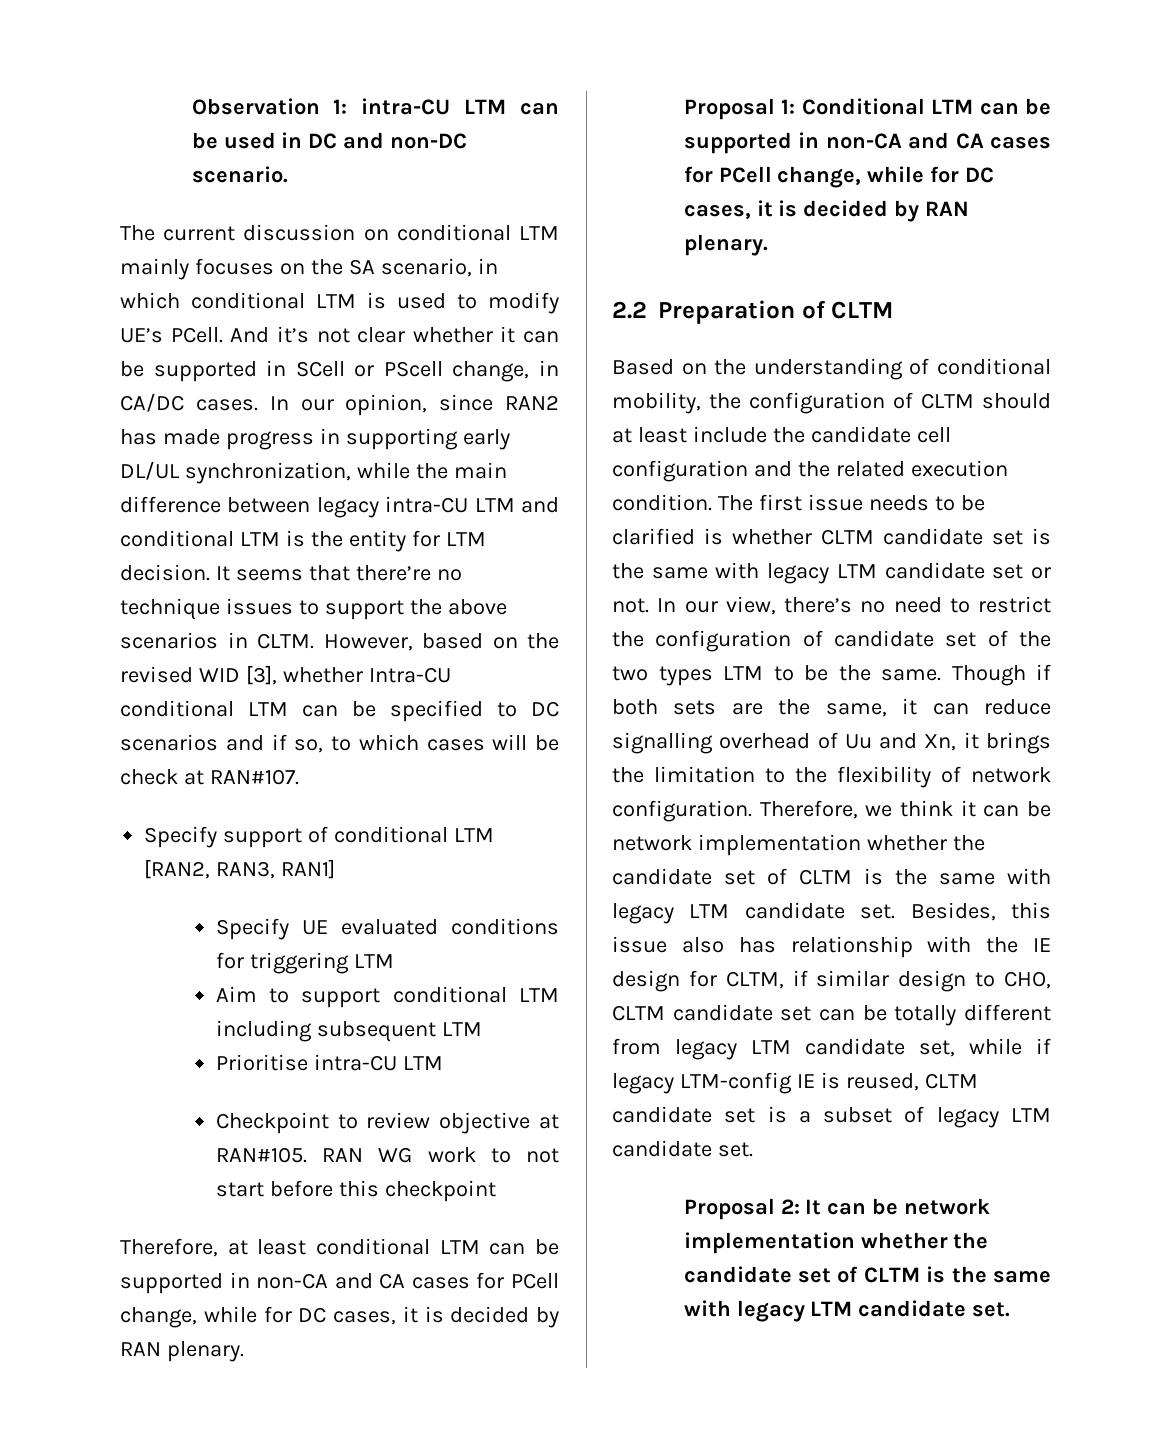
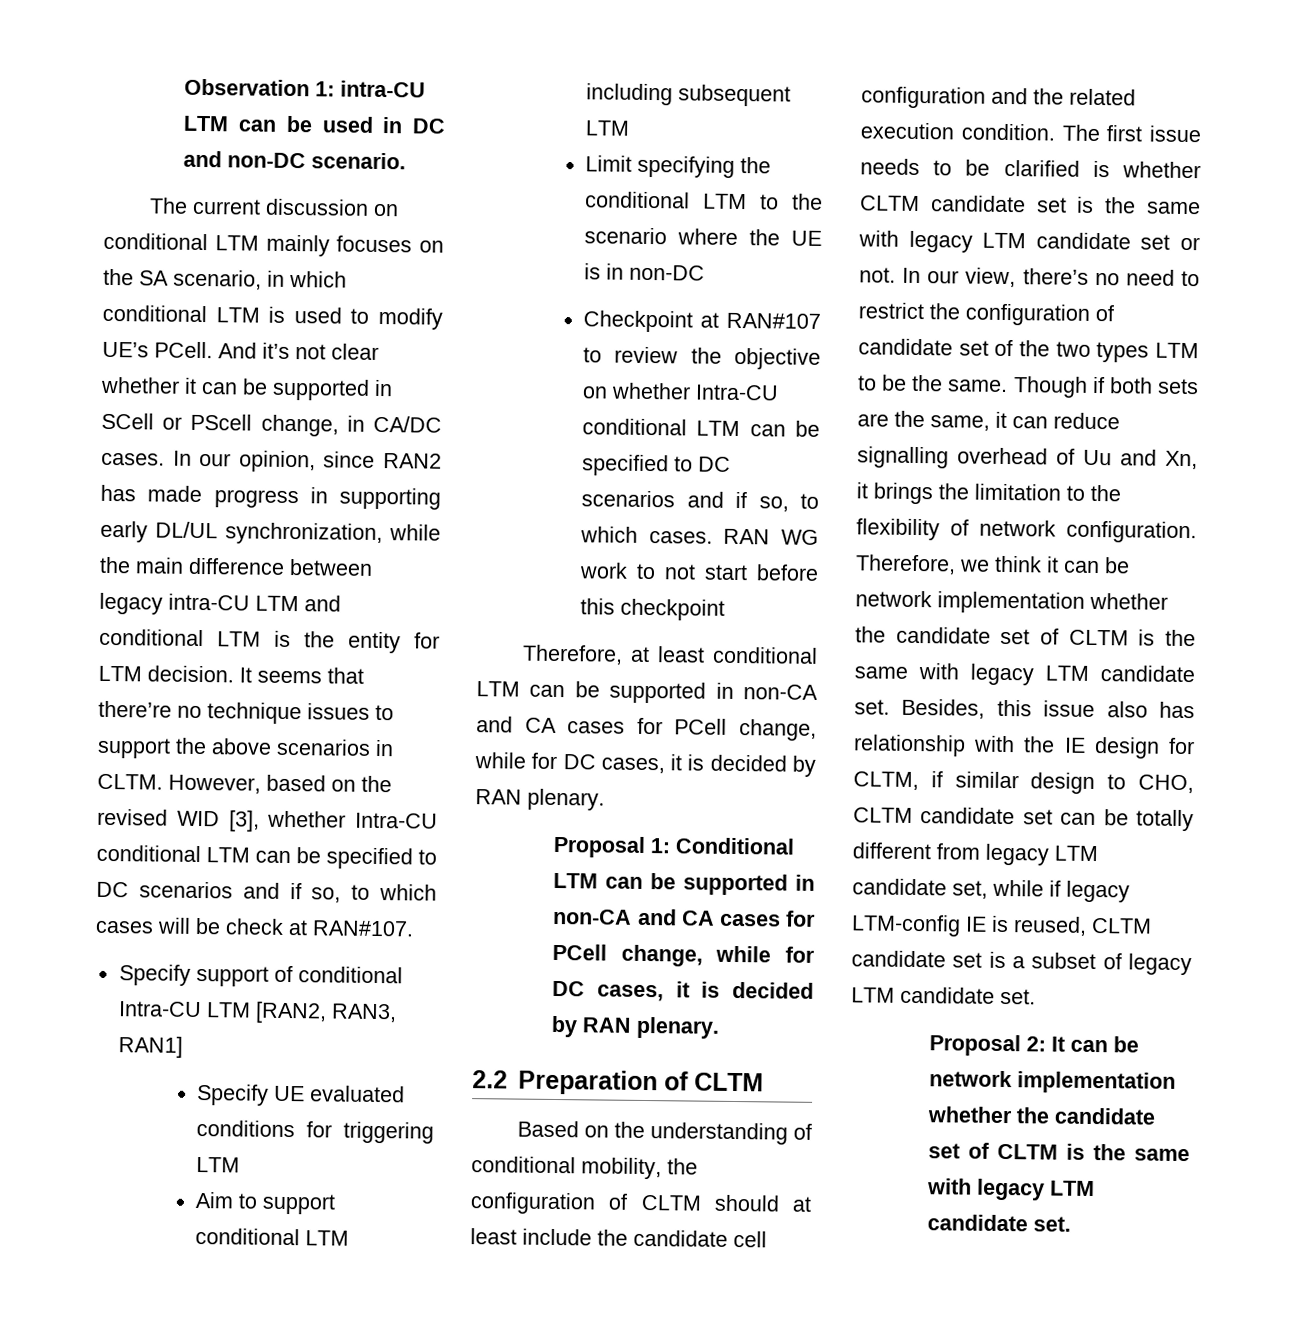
- Specify support of conditional LTM [RAN2, RAN3, RAN1]
+ Specify support of conditional Intra-CU LTM [RAN2, RAN3, RAN1]
- Prioritise intra-CU LTM
- Checkpoint to review objective at RAN#105.
+ Limit specifying the conditional LTM to the scenario where the UE is in non-DC
+ Checkpoint at RAN#107 to review the objective on whether Intra-CU conditional LTM can be specified to DC scenarios and if so, to which cases.

